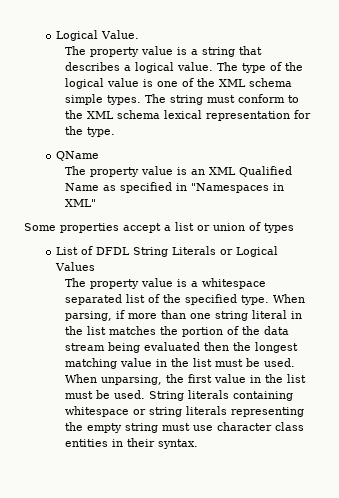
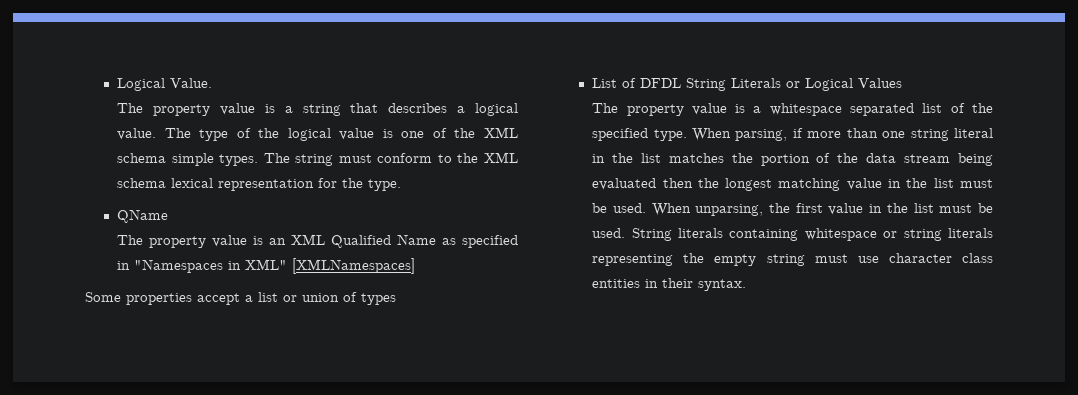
- The property value is an XML Qualified Name as specified in "Namespaces in XML"
+ The property value is an XML Qualified Name as specified in "Namespaces in XML" [XMLNamespaces]

